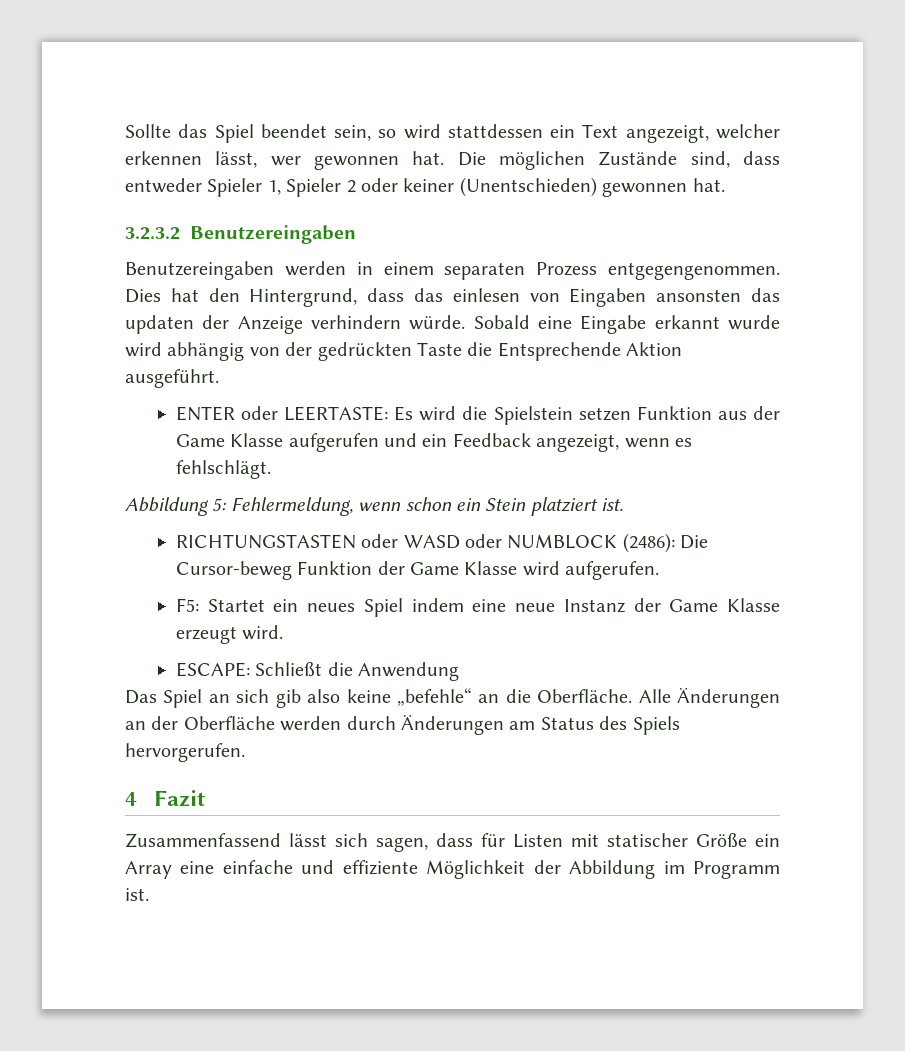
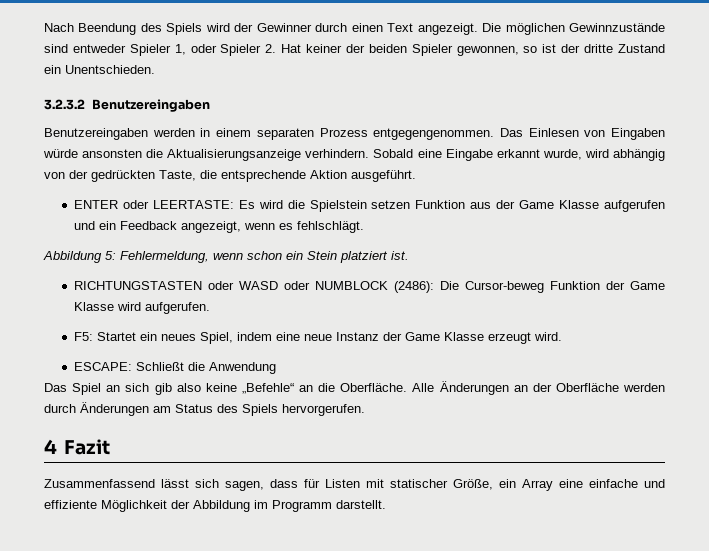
- Sollte das Spiel beendet sein, so wird stattdessen ein Text angezeigt, welcher erkennen lässt, wer gewonnen hat. Die möglichen Zustände sind, dass entweder Spieler 1, Spieler 2 oder keiner (Unentschieden) gewonnen hat.
+ Nach Beendung des Spiels wird der Gewinner durch einen Text angezeigt. Die möglichen Gewinnzustände sind entweder Spieler 1, oder Spieler 2. Hat keiner der beiden Spieler gewonnen, so ist der dritte Zustand ein Unentschieden.
- Dies hat den Hintergrund, dass das einlesen von Eingaben ansonsten das updaten der Anzeige verhindern würde.
+ Das Einlesen von Eingaben würde ansonsten die Aktualisierungsanzeige verhindern.
- Sobald eine Eingabe erkannt wurde wird abhängig von der gedrückten Taste die Entsprechende Aktion ausgeführt.
+ Sobald eine Eingabe erkannt wurde, wird abhängig von der gedrückten Taste, die entsprechende Aktion ausgeführt.
- F5: Startet ein neues Spiel indem eine neue Instanz der Game Klasse erzeugt wird.
+ F5: Startet ein neues Spiel, indem eine neue Instanz der Game Klasse erzeugt wird.
- Das Spiel an sich gib also keine „befehle“ an die Oberfläche.
+ Das Spiel an sich gib also keine „Befehle“ an die Oberfläche.
- Zusammenfassend lässt sich sagen, dass für Listen mit statischer Größe ein Array eine einfache und effiziente Möglichkeit der Abbildung im Programm ist.
+ Zusammenfassend lässt sich sagen, dass für Listen mit statischer Größe, ein Array eine einfache und effiziente Möglichkeit der Abbildung im Programm darstellt.

